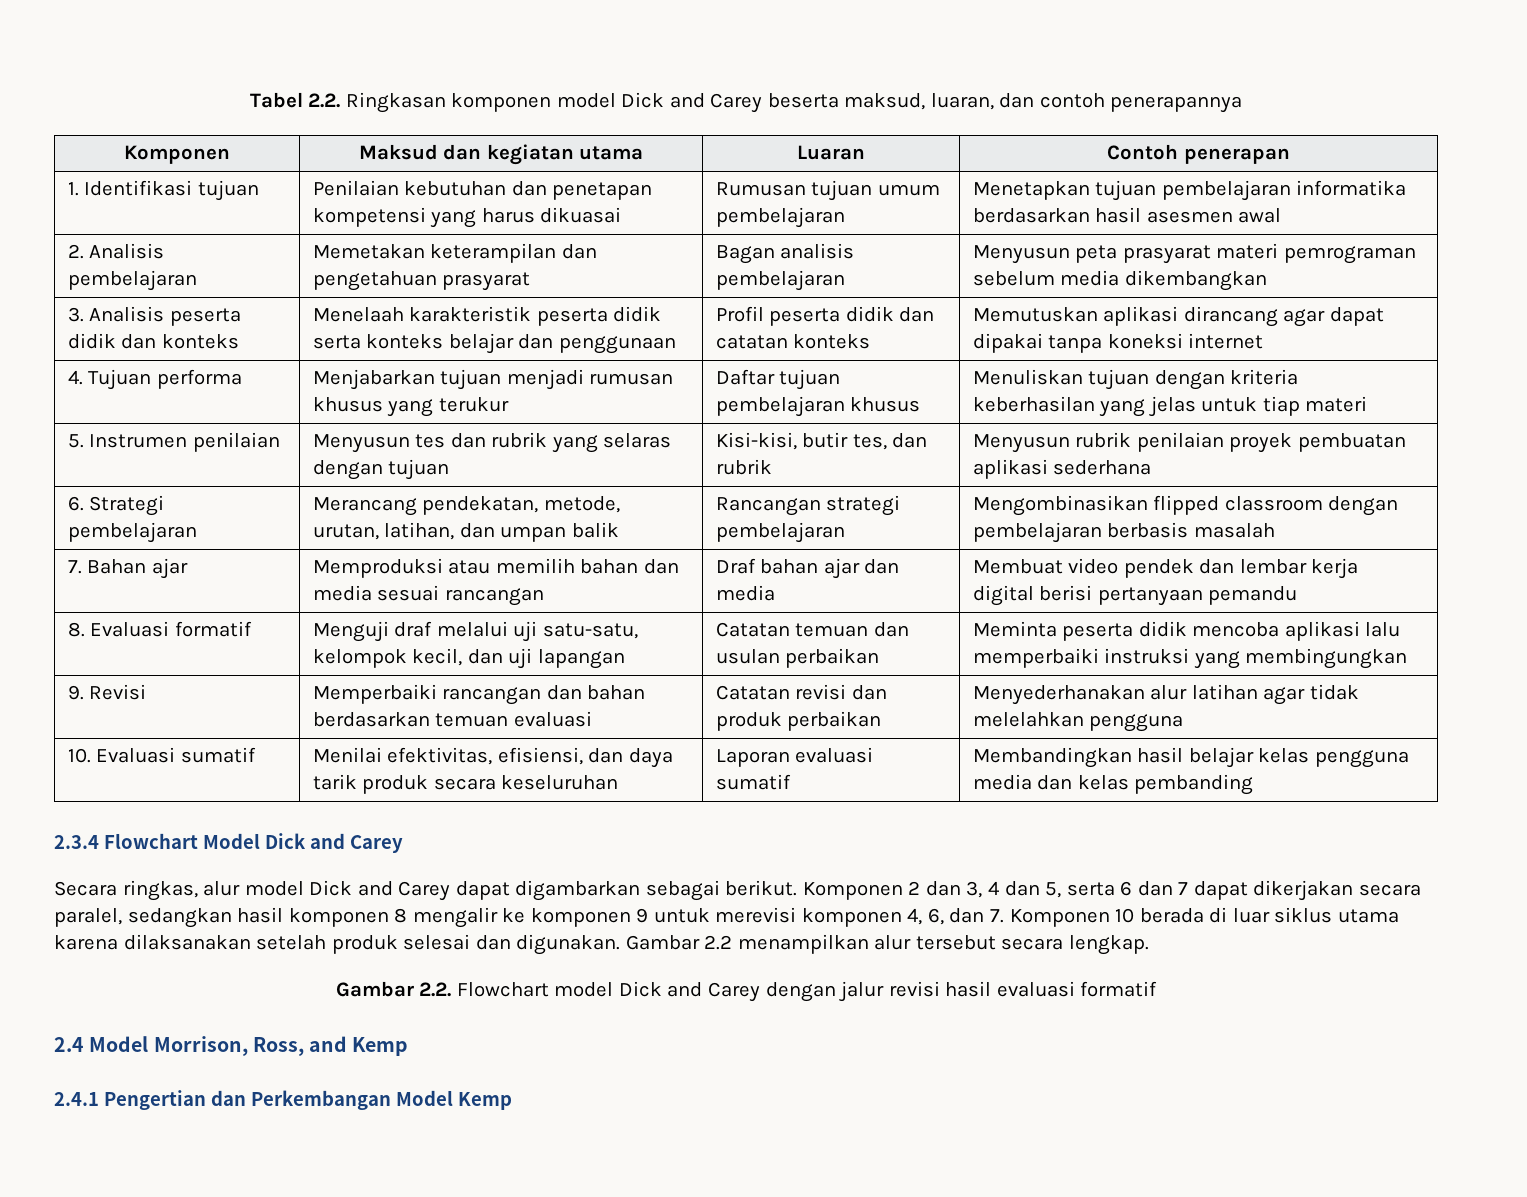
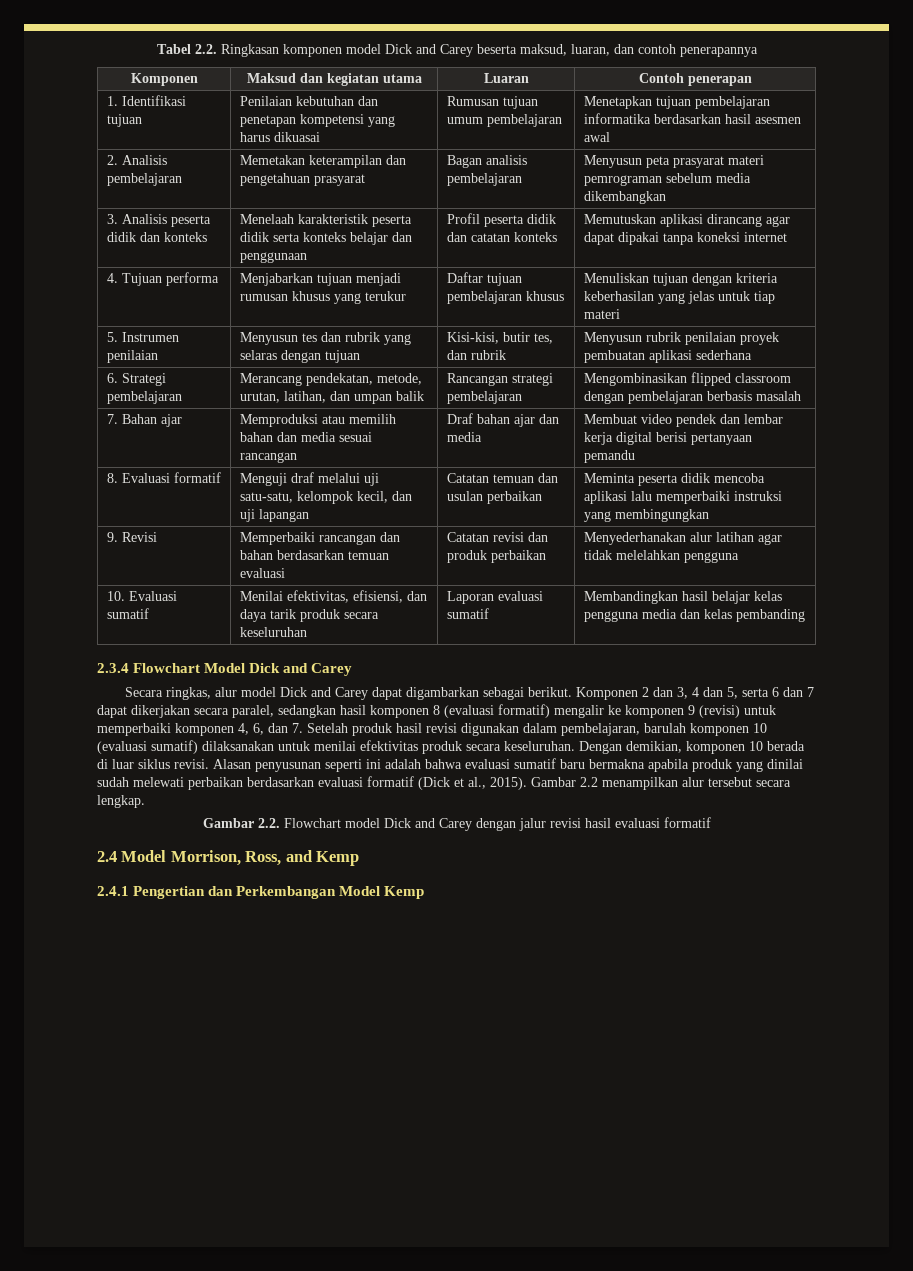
- Komponen 2 dan 3, 4 dan 5, serta 6 dan 7 dapat dikerjakan secara paralel, sedangkan hasil komponen 8 mengalir ke komponen 9 untuk merevisi komponen 4, 6, dan 7. Komponen 10 berada di luar siklus utama karena dilaksanakan setelah produk selesai dan digunakan.
+ Komponen 2 dan 3, 4 dan 5, serta 6 dan 7 dapat dikerjakan secara paralel, sedangkan hasil komponen 8 (evaluasi formatif) mengalir ke komponen 9 (revisi) untuk memperbaiki komponen 4, 6, dan 7. Setelah produk hasil revisi digunakan dalam pembelajaran, barulah komponen 10 (evaluasi sumatif) dilaksanakan untuk menilai efektivitas produk secara keseluruhan. Dengan demikian, komponen 10 berada di luar siklus revisi. Alasan penyusunan seperti ini adalah bahwa evaluasi sumatif baru bermakna apabila produk yang dinilai sudah melewati perbaikan berdasarkan evaluasi formatif (Dick et al., 2015).

